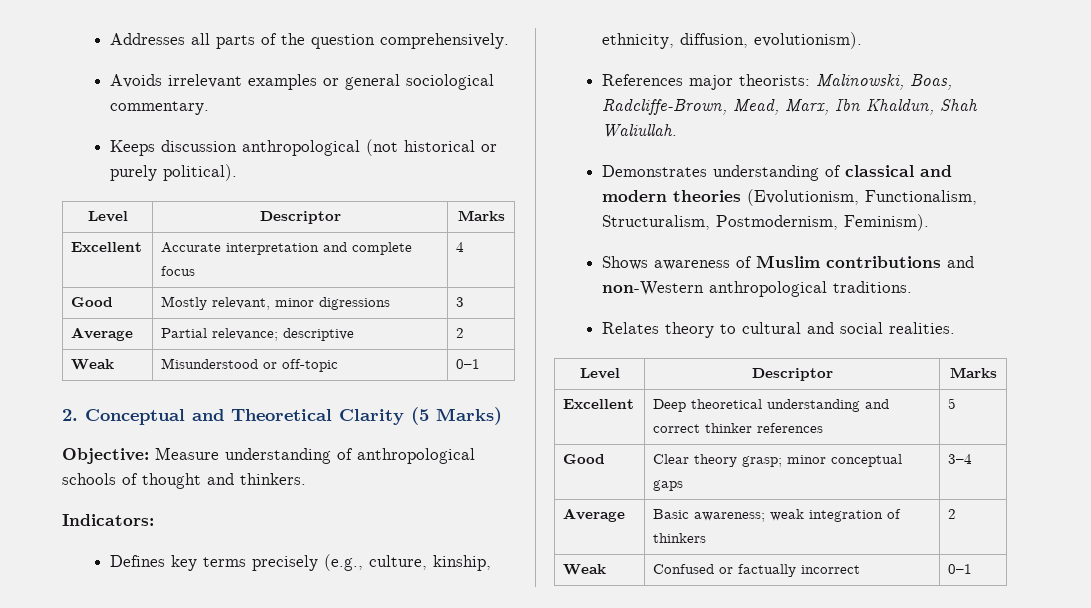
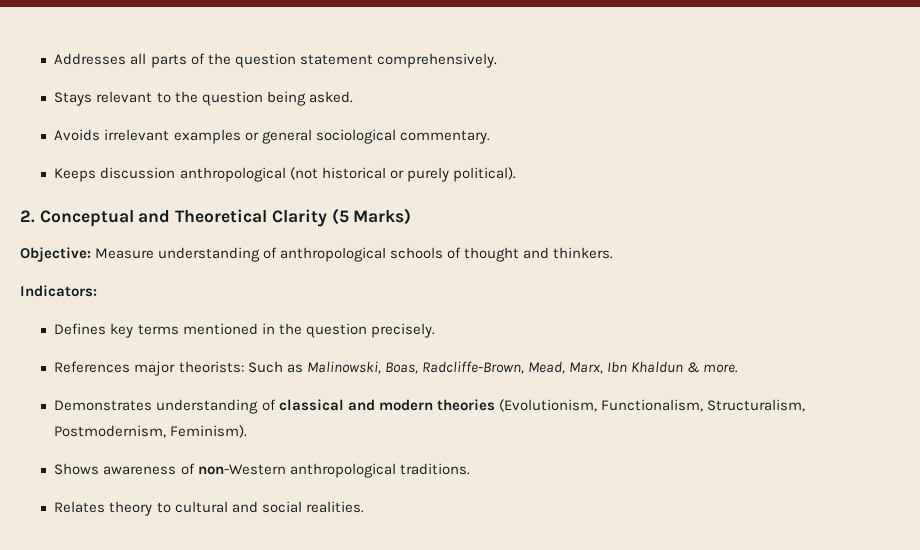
- Addresses all parts of the question comprehensively.
+ Addresses all parts of the question statement comprehensively.
+ Stays relevant to the question being asked.
  Keeps discussion anthropological (not historical or purely political).
- Level | Descriptor | Marks
- Excellent | Accurate interpretation and complete focus | 4
- Good | Mostly relevant, minor digressions | 3
- Average | Partial relevance; descriptive | 2
- Weak | Misunderstood or off-topic | 0–1
- Defines key terms precisely (e.g., culture, kinship, ethnicity, diffusion, evolutionism).
+ Defines key terms mentioned in the question precisely.
- References major theorists: Malinowski, Boas, Radcliffe-Brown, Mead, Marx, Ibn Khaldun, Shah Waliullah.
+ References major theorists: Such as Malinowski, Boas, Radcliffe-Brown, Mead, Marx, Ibn Khaldun & more.
- Shows awareness of Muslim contributions and non-Western anthropological traditions.
+ Shows awareness of non-Western anthropological traditions.
  Relates theory to cultural and social realities.
- Level | Descriptor | Marks
- Excellent | Deep theoretical understanding and correct thinker references | 5
- Good | Clear theory grasp; minor conceptual gaps | 3–4
- Average | Basic awareness; weak integration of thinkers | 2
- Weak | Confused or factually incorrect | 0–1

